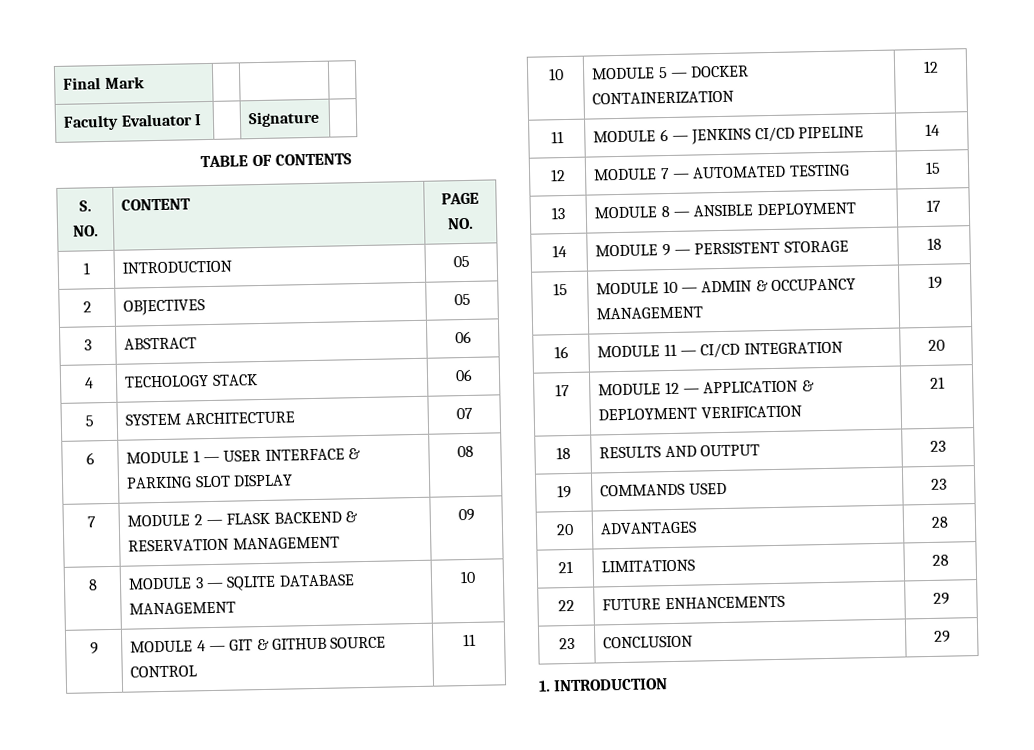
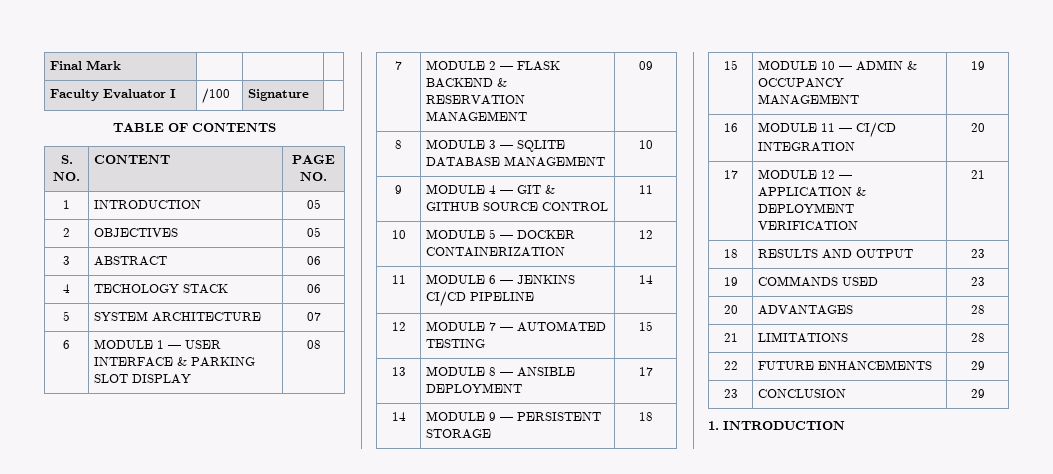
- Faculty Evaluator I | | Signature |
+ Faculty Evaluator I | /100 | Signature |

